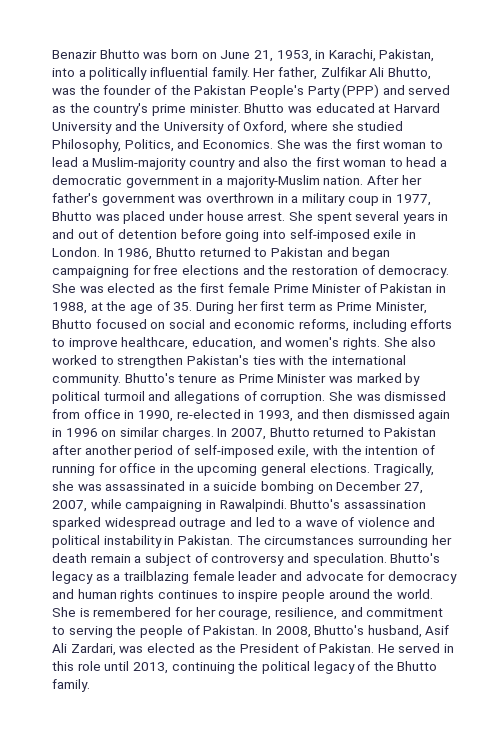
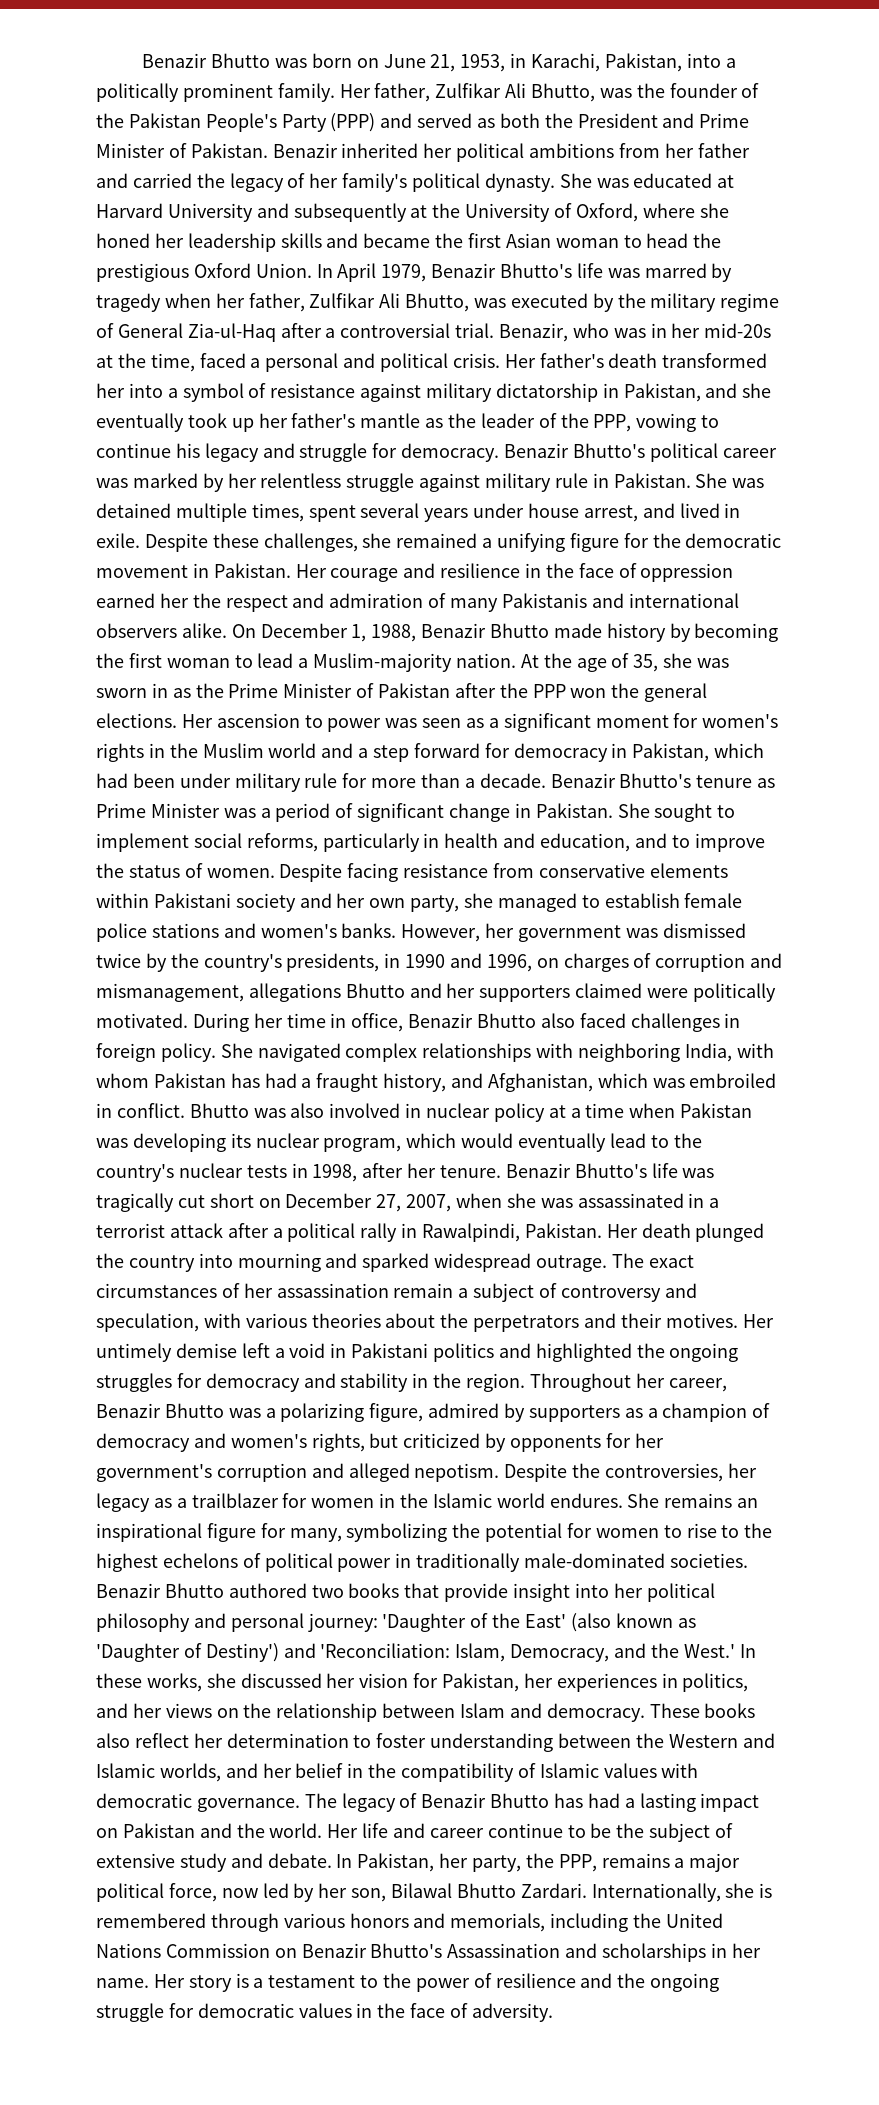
- Benazir Bhutto was born on June 21, 1953, in Karachi, Pakistan, into a politically influential family.
+ Benazir Bhutto was born on June 21, 1953, in Karachi, Pakistan, into a politically prominent family.
- Her father, Zulfikar Ali Bhutto, was the founder of the Pakistan People's Party (PPP) and served as the country's prime minister. Bhutto was educated at Harvard University and the University of Oxford, where she studied Philosophy, Politics, and Economics. She was the first woman to lead a Muslim-majority country and also the first woman to head a democratic government in a majority-Muslim nation. After her father's government was overthrown in a military coup in 1977, Bhutto was placed under house arrest. She spent several years in and out of detention before going into self-imposed exile in London. In 1986, Bhutto returned to Pakistan and began campaigning for free elections and the restoration of democracy. She was elected as the first female Prime Minister of Pakistan in 1988, at the age of 35. During her first term as Prime Minister, Bhutto focused on social and economic reforms, including efforts to improve healthcare, education, and women's rights. She also worked to strengthen Pakistan's ties with the international community. Bhutto's tenure as Prime Minister was marked by political turmoil and allegations of corruption. She was dismissed from office in 1990, re-elected in 1993, and then dismissed again in 1996 on similar charges. In 2007, Bhutto returned to Pakistan after another period of self-imposed exile, with the intention of running for office in the upcoming general elections. Tragically, she was assassinated in a suicide bombing on December 27, 2007, while campaigning in Rawalpindi. Bhutto's assassination sparked widespread outrage and led to a wave of violence and political instability in Pakistan. The circumstances surrounding her death remain a subject of controversy and speculation. Bhutto's legacy as a trailblazing female leader and advocate for democracy and human rights continues to inspire people around the world. She is remembered for her courage, resilience, and commitment to serving the people of Pakistan. In 2008, Bhutto's husband, Asif Ali Zardari, was elected as the President of Pakistan. He served in this role until 2013, continuing the political legacy of the Bhutto family.
+ Her father, Zulfikar Ali Bhutto, was the founder of the Pakistan People's Party (PPP) and served as both the President and Prime Minister of Pakistan. Benazir inherited her political ambitions from her father and carried the legacy of her family's political dynasty. She was educated at Harvard University and subsequently at the University of Oxford, where she honed her leadership skills and became the first Asian woman to head the prestigious Oxford Union. In April 1979, Benazir Bhutto's life was marred by tragedy when her father, Zulfikar Ali Bhutto, was executed by the military regime of General Zia-ul-Haq after a controversial trial. Benazir, who was in her mid-20s at the time, faced a personal and political crisis. Her father's death transformed her into a symbol of resistance against military dictatorship in Pakistan, and she eventually took up her father's mantle as the leader of the PPP, vowing to continue his legacy and struggle for democracy. Benazir Bhutto's political career was marked by her relentless struggle against military rule in Pakistan. She was detained multiple times, spent several years under house arrest, and lived in exile. Despite these challenges, she remained a unifying figure for the democratic movement in Pakistan. Her courage and resilience in the face of oppression earned her the respect and admiration of many Pakistanis and international observers alike. On December 1, 1988, Benazir Bhutto made history by becoming the first woman to lead a Muslim-majority nation. At the age of 35, she was sworn in as the Prime Minister of Pakistan after the PPP won the general elections. Her ascension to power was seen as a significant moment for women's rights in the Muslim world and a step forward for democracy in Pakistan, which had been under military rule for more than a decade. Benazir Bhutto's tenure as Prime Minister was a period of significant change in Pakistan. She sought to implement social reforms, particularly in health and education, and to improve the status of women. Despite facing resistance from conservative elements within Pakistani society and her own party, she managed to establish female police stations and women's banks. However, her government was dismissed twice by the country's presidents, in 1990 and 1996, on charges of corruption and mismanagement, allegations Bhutto and her supporters claimed were politically motivated. During her time in office, Benazir Bhutto also faced challenges in foreign policy. She navigated complex relationships with neighboring India, with whom Pakistan has had a fraught history, and Afghanistan, which was embroiled in conflict. Bhutto was also involved in nuclear policy at a time when Pakistan was developing its nuclear program, which would eventually lead to the country's nuclear tests in 1998, after her tenure. Benazir Bhutto's life was tragically cut short on December 27, 2007, when she was assassinated in a terrorist attack after a political rally in Rawalpindi, Pakistan. Her death plunged the country into mourning and sparked widespread outrage. The exact circumstances of her assassination remain a subject of controversy and speculation, with various theories about the perpetrators and their motives. Her untimely demise left a void in Pakistani politics and highlighted the ongoing struggles for democracy and stability in the region. Throughout her career, Benazir Bhutto was a polarizing figure, admired by supporters as a champion of democracy and women's rights, but criticized by opponents for her government's corruption and alleged nepotism. Despite the controversies, her legacy as a trailblazer for women in the Islamic world endures. She remains an inspirational figure for many, symbolizing the potential for women to rise to the highest echelons of political power in traditionally male-dominated societies. Benazir Bhutto authored two books that provide insight into her political philosophy and personal journey: 'Daughter of the East' (also known as 'Daughter of Destiny') and 'Reconciliation: Islam, Democracy, and the West.' In these works, she discussed her vision for Pakistan, her experiences in politics, and her views on the relationship between Islam and democracy. These books also reflect her determination to foster understanding between the Western and Islamic worlds, and her belief in the compatibility of Islamic values with democratic governance. The legacy of Benazir Bhutto has had a lasting impact on Pakistan and the world. Her life and career continue to be the subject of extensive study and debate. In Pakistan, her party, the PPP, remains a major political force, now led by her son, Bilawal Bhutto Zardari. Internationally, she is remembered through various honors and memorials, including the United Nations Commission on Benazir Bhutto's Assassination and scholarships in her name. Her story is a testament to the power of resilience and the ongoing struggle for democratic values in the face of adversity.

